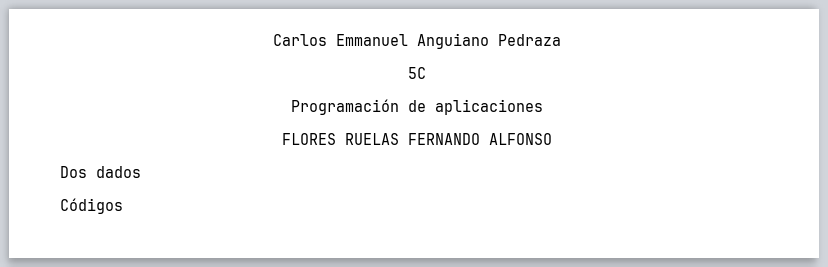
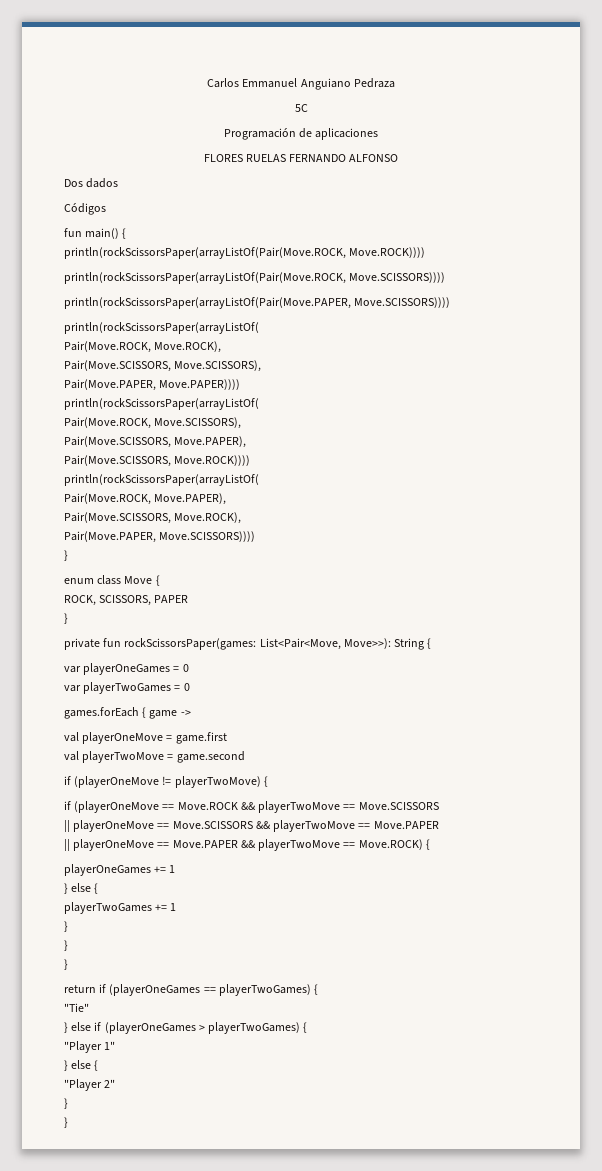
+ fun main() {
+ println(rockScissorsPaper(arrayListOf(Pair(Move.ROCK, Move.ROCK))))
+ println(rockScissorsPaper(arrayListOf(Pair(Move.ROCK, Move.SCISSORS))))
+ println(rockScissorsPaper(arrayListOf(Pair(Move.PAPER, Move.SCISSORS))))
+ println(rockScissorsPaper(arrayListOf(
+ Pair(Move.ROCK, Move.ROCK),
+ Pair(Move.SCISSORS, Move.SCISSORS),
+ Pair(Move.PAPER, Move.PAPER))))
+ println(rockScissorsPaper(arrayListOf(
+ Pair(Move.ROCK, Move.SCISSORS),
+ Pair(Move.SCISSORS, Move.PAPER),
+ Pair(Move.SCISSORS, Move.ROCK))))
+ println(rockScissorsPaper(arrayListOf(
+ Pair(Move.ROCK, Move.PAPER),
+ Pair(Move.SCISSORS, Move.ROCK),
+ Pair(Move.PAPER, Move.SCISSORS))))
+ }
+ enum class Move {
+ ROCK, SCISSORS, PAPER
+ }
+ private fun rockScissorsPaper(games: List<Pair<Move, Move>>): String {
+ var playerOneGames = 0
+ var playerTwoGames = 0
+ games.forEach { game ->
+ val playerOneMove = game.first
+ val playerTwoMove = game.second
+ if (playerOneMove != playerTwoMove) {
+ if (playerOneMove == Move.ROCK && playerTwoMove == Move.SCISSORS
+ || playerOneMove == Move.SCISSORS && playerTwoMove == Move.PAPER
+ || playerOneMove == Move.PAPER && playerTwoMove == Move.ROCK) {
+ playerOneGames += 1
+ } else {
+ playerTwoGames += 1
+ }
+ }
+ }
+ return if (playerOneGames == playerTwoGames) {
+ "Tie"
+ } else if (playerOneGames > playerTwoGames) {
+ "Player 1"
+ } else {
+ "Player 2"
+ }
+ }

